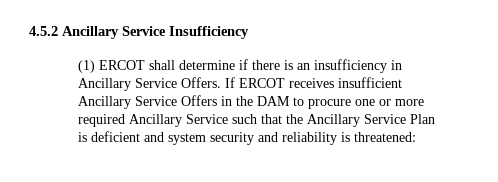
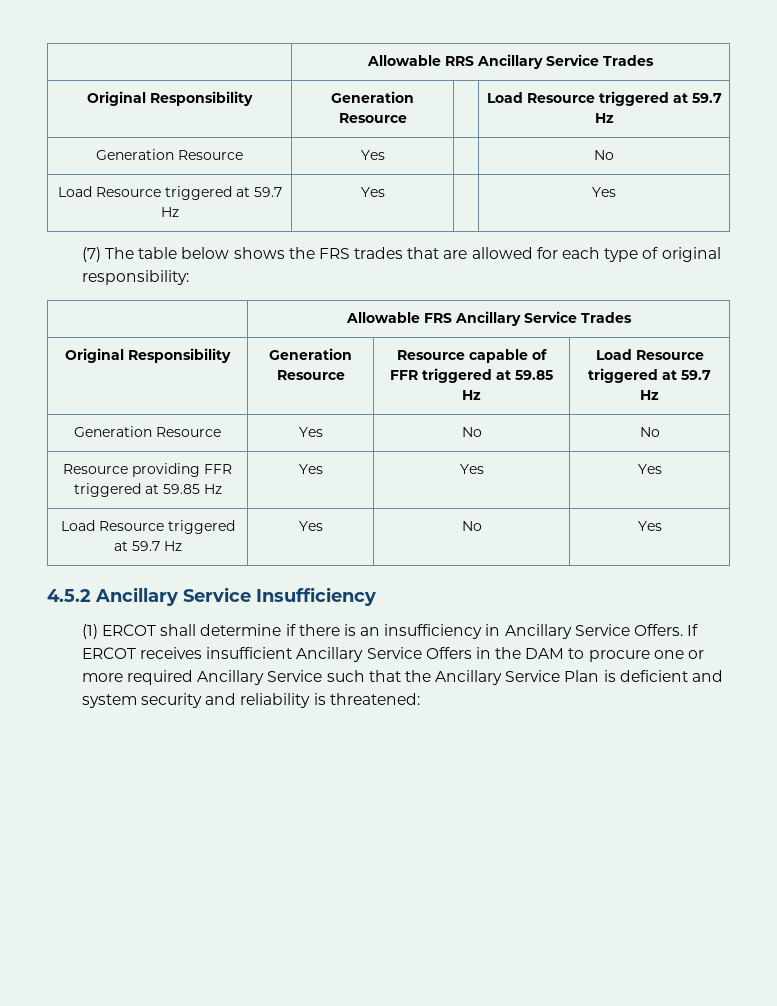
+ | Allowable RRS Ancillary Service Trades
+ Original Responsibility | Generation Resource | | Load Resource triggered at 59.7 Hz
+ Generation Resource | Yes | | No
+ Load Resource triggered at 59.7 Hz | Yes | | Yes
+ (7) The table below shows the FRS trades that are allowed for each type of original responsibility:
+ | Allowable FRS Ancillary Service Trades
+ Original Responsibility | Generation Resource | Resource capable of FFR triggered at 59.85 Hz | Load Resource triggered at 59.7 Hz
+ Generation Resource | Yes | No | No
+ Resource providing FFR triggered at 59.85 Hz | Yes | Yes | Yes
+ Load Resource triggered at 59.7 Hz | Yes | No | Yes

